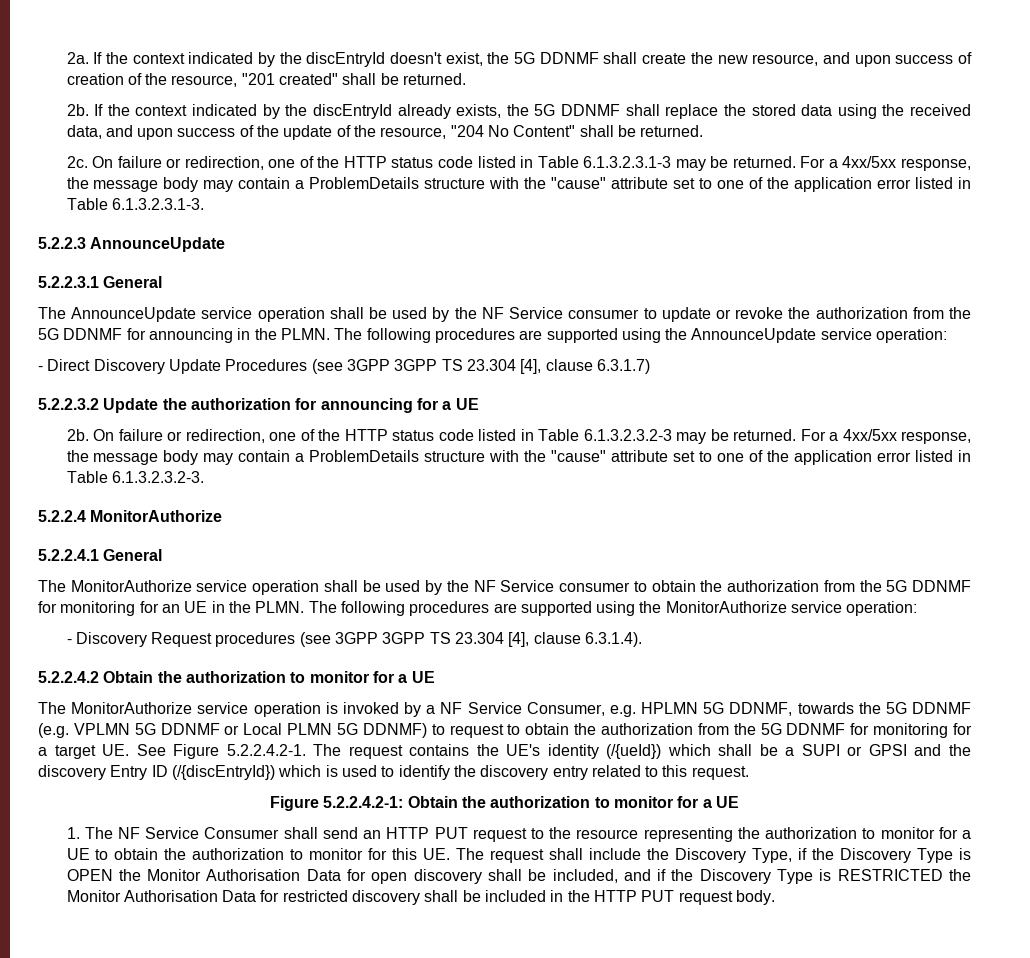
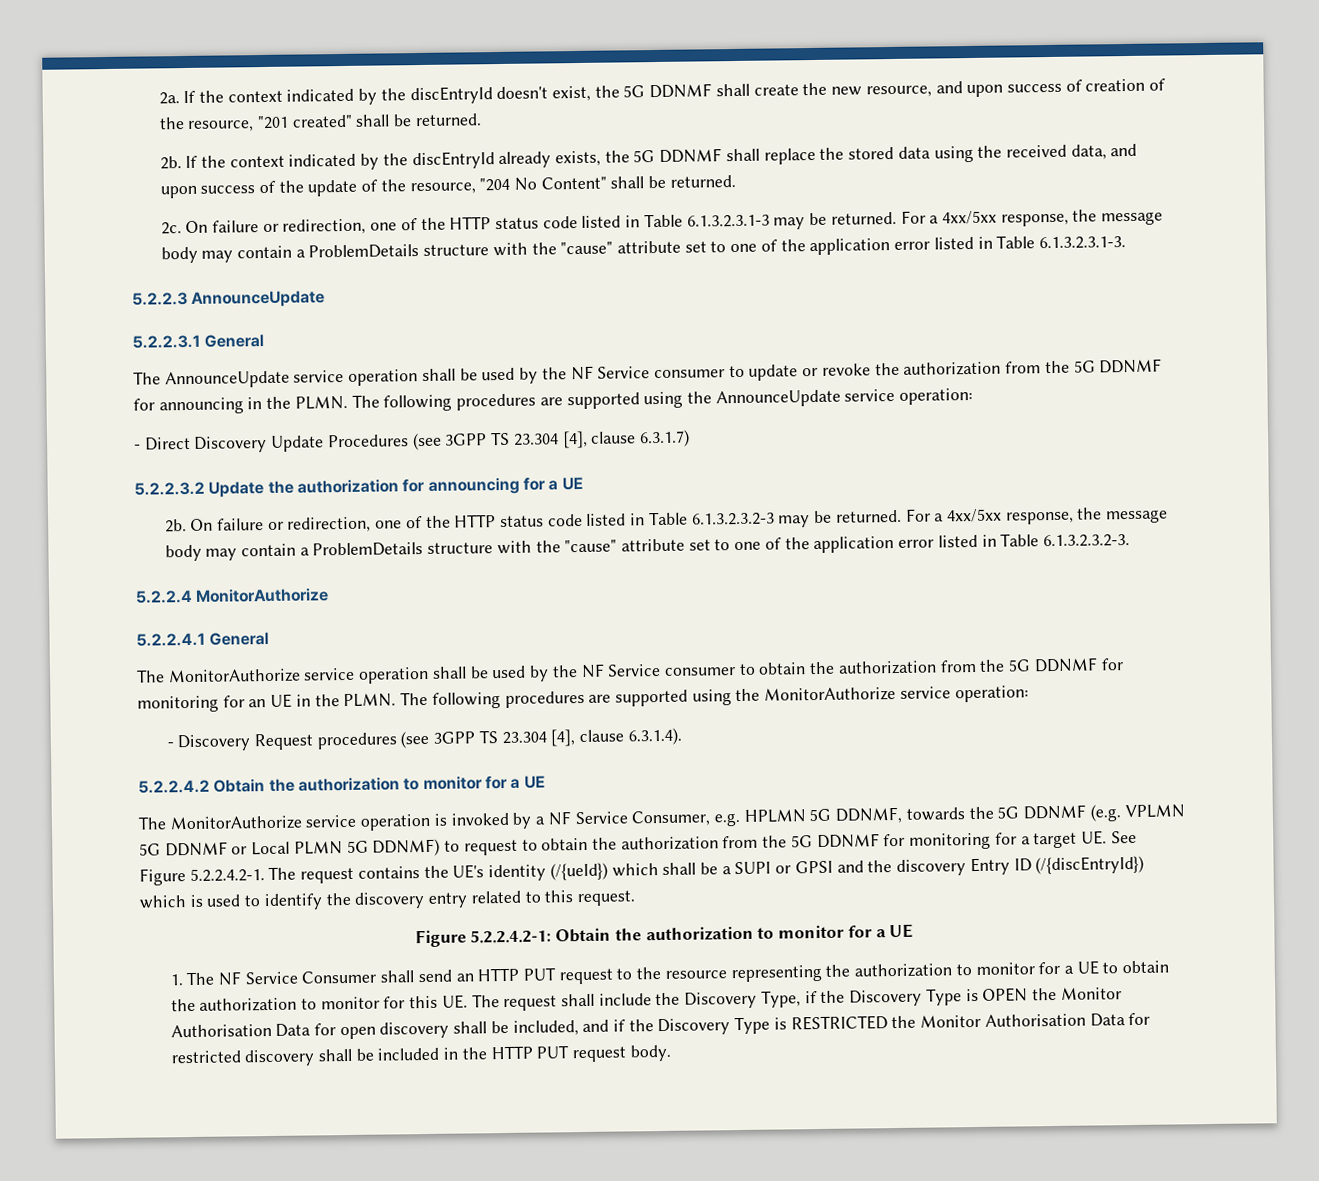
- - Direct Discovery Update Procedures (see 3GPP 3GPP TS 23.304 [4], clause 6.3.1.7)
+ - Direct Discovery Update Procedures (see 3GPP TS 23.304 [4], clause 6.3.1.7)
- - Discovery Request procedures (see 3GPP 3GPP TS 23.304 [4], clause 6.3.1.4).
+ - Discovery Request procedures (see 3GPP TS 23.304 [4], clause 6.3.1.4).

